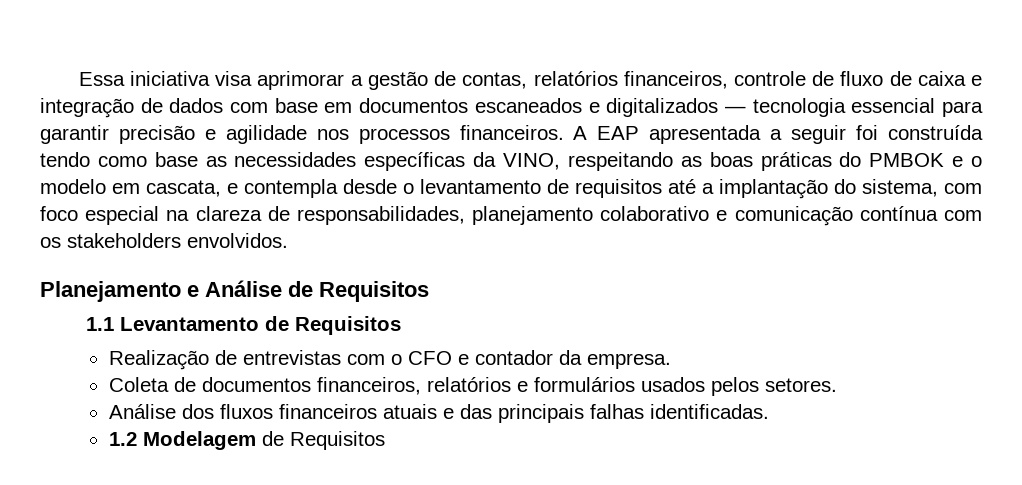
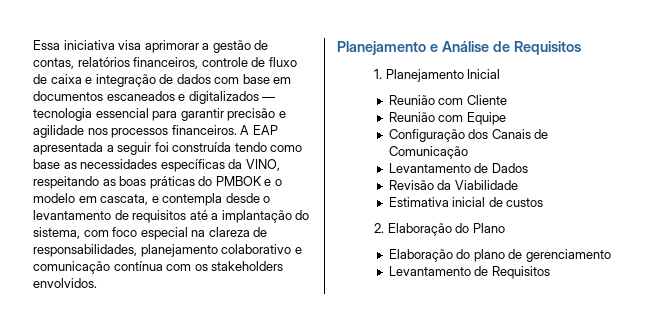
- 1.1 Levantamento de Requisitos
- Realização de entrevistas com o CFO e contador da empresa.
- Coleta de documentos financeiros, relatórios e formulários usados pelos setores.
- Análise dos fluxos financeiros atuais e das principais falhas identificadas.
- 1.2 Modelagem de Requisitos
+ 1. Planejamento Inicial
+ Reunião com Cliente
+ Reunião com Equipe
+ Configuração dos Canais de Comunicação
+ Levantamento de Dados
+ Revisão da Viabilidade
+ Estimativa inicial de custos
+ 2. Elaboração do Plano
+ Elaboração do plano de gerenciamento
+ Levantamento de Requisitos

